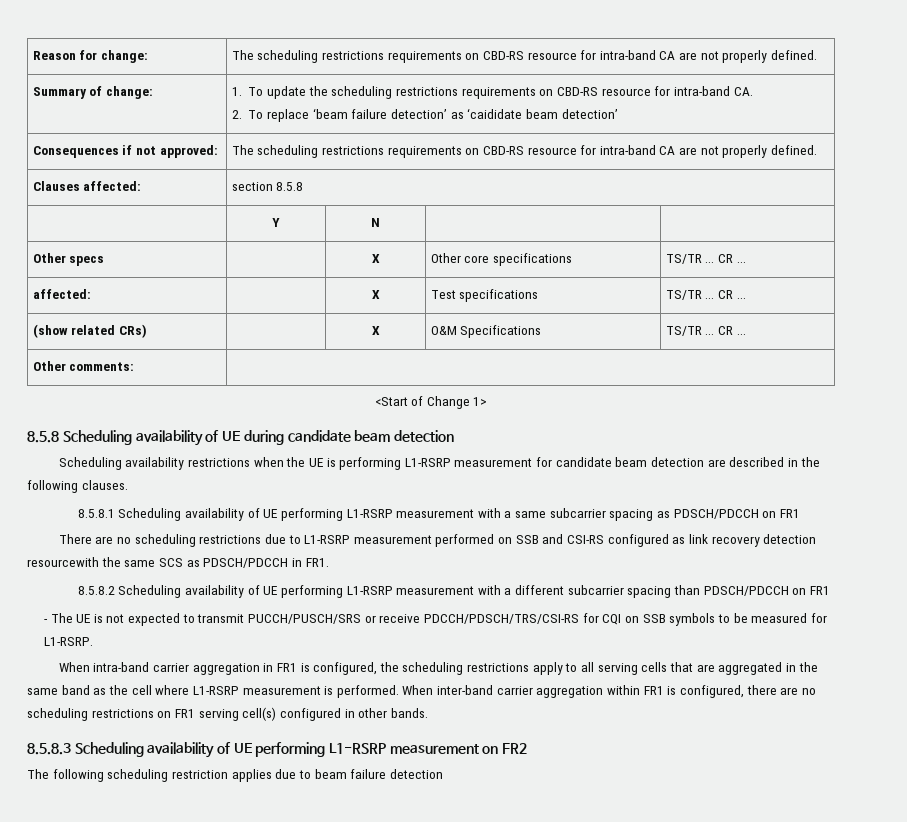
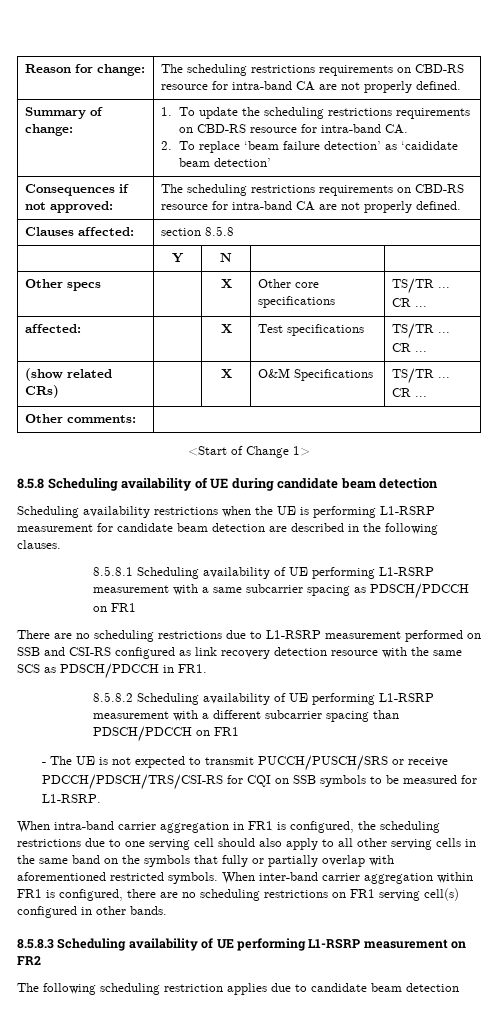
- There are no scheduling restrictions due to L1-RSRP measurement performed on SSB and CSI-RS configured as link recovery detection resourcewith the same SCS as PDSCH/PDCCH in FR1.
+ There are no scheduling restrictions due to L1-RSRP measurement performed on SSB and CSI-RS configured as link recovery detection resource with the same SCS as PDSCH/PDCCH in FR1.
- When intra-band carrier aggregation in FR1 is configured, the scheduling restrictions apply to all serving cells that are aggregated in the same band as the cell where L1-RSRP measurement is performed.
+ When intra-band carrier aggregation in FR1 is configured, the scheduling restrictions due to one serving cell should also apply to all other serving cells in the same band on the symbols that fully or partially overlap with aforementioned restricted symbols.
- The following scheduling restriction applies due to beam failure detection
+ The following scheduling restriction applies due to candidate beam detection

